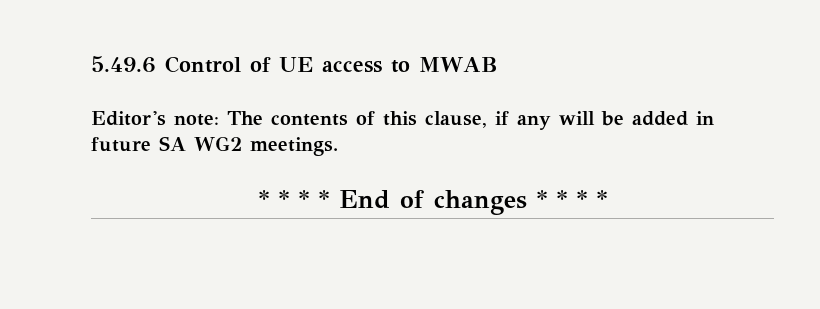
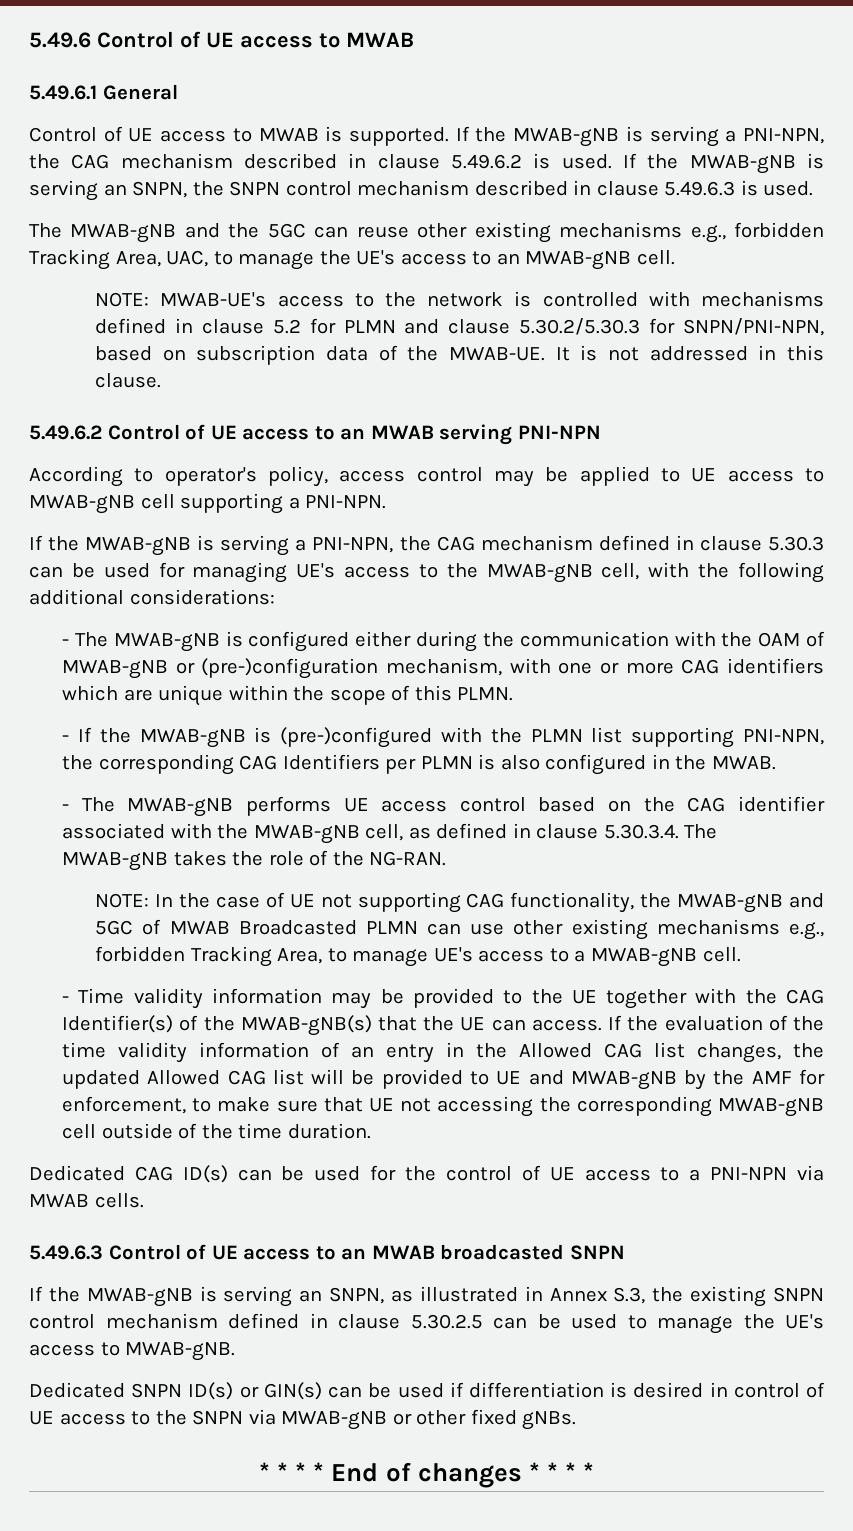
- Editor's note: The contents of this clause, if any will be added in future SA WG2 meetings.
+ 5.49.6.1 General
+ Control of UE access to MWAB is supported. If the MWAB-gNB is serving a PNI-NPN, the CAG mechanism described in clause 5.49.6.2 is used. If the MWAB-gNB is serving an SNPN, the SNPN control mechanism described in clause 5.49.6.3 is used.
+ The MWAB-gNB and the 5GC can reuse other existing mechanisms e.g., forbidden Tracking Area, UAC, to manage the UE's access to an MWAB-gNB cell.
+ NOTE: MWAB-UE's access to the network is controlled with mechanisms defined in clause 5.2 for PLMN and clause 5.30.2/5.30.3 for SNPN/PNI-NPN, based on subscription data of the MWAB-UE. It is not addressed in this clause.
+ 5.49.6.2 Control of UE access to an MWAB serving PNI-NPN
+ According to operator's policy, access control may be applied to UE access to MWAB-gNB cell supporting a PNI-NPN.
+ If the MWAB-gNB is serving a PNI-NPN, the CAG mechanism defined in clause 5.30.3 can be used for managing UE's access to the MWAB-gNB cell, with the following additional considerations:
+ - The MWAB-gNB is configured either during the communication with the OAM of MWAB-gNB or (pre-)configuration mechanism, with one or more CAG identifiers which are unique within the scope of this PLMN.
+ - If the MWAB-gNB is (pre-)configured with the PLMN list supporting PNI-NPN, the corresponding CAG Identifiers per PLMN is also configured in the MWAB.
+ - The MWAB-gNB performs UE access control based on the CAG identifier associated with the MWAB-gNB cell, as defined in clause 5.30.3.4. The MWAB-gNB takes the role of the NG-RAN.
+ NOTE: In the case of UE not supporting CAG functionality, the MWAB-gNB and 5GC of MWAB Broadcasted PLMN can use other existing mechanisms e.g., forbidden Tracking Area, to manage UE's access to a MWAB-gNB cell.
+ - Time validity information may be provided to the UE together with the CAG Identifier(s) of the MWAB-gNB(s) that the UE can access. If the evaluation of the time validity information of an entry in the Allowed CAG list changes, the updated Allowed CAG list will be provided to UE and MWAB-gNB by the AMF for enforcement, to make sure that UE not accessing the corresponding MWAB-gNB cell outside of the time duration.
+ Dedicated CAG ID(s) can be used for the control of UE access to a PNI-NPN via MWAB cells.
+ 5.49.6.3 Control of UE access to an MWAB broadcasted SNPN
+ If the MWAB-gNB is serving an SNPN, as illustrated in Annex S.3, the existing SNPN control mechanism defined in clause 5.30.2.5 can be used to manage the UE's access to MWAB-gNB.
+ Dedicated SNPN ID(s) or GIN(s) can be used if differentiation is desired in control of UE access to the SNPN via MWAB-gNB or other fixed gNBs.

